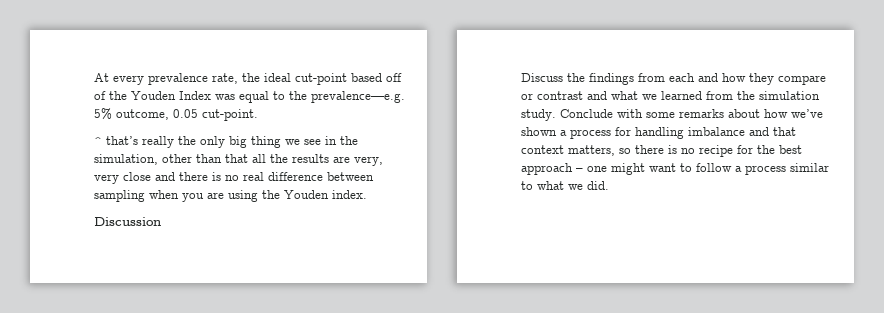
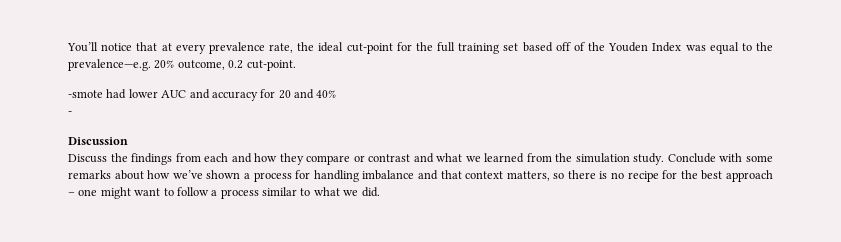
- At every prevalence rate, the ideal cut-point based off of the Youden Index was equal to the prevalence—e.g. 5% outcome, 0.05 cut-point.
- ^ that’s really the only big thing we see in the simulation, other than that all the results are very, very close and there is no real difference between sampling when you are using the Youden index.
+ You’ll notice that at every prevalence rate, the ideal cut-point for the full training set based off of the Youden Index was equal to the prevalence—e.g. 20% outcome, 0.2 cut-point.
+ -smote had lower AUC and accuracy for 20 and 40%
+ -

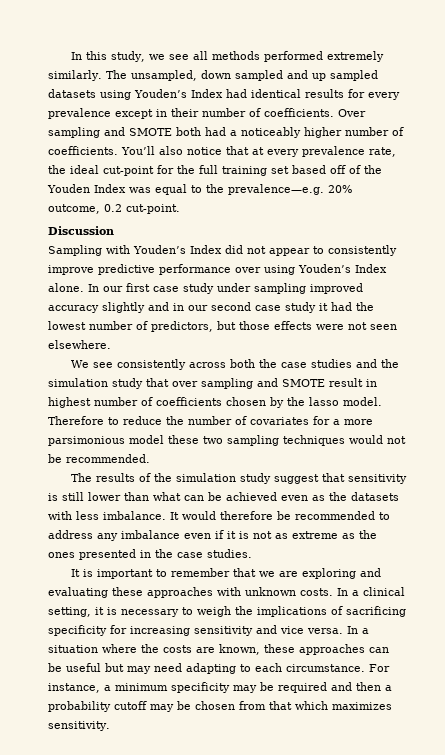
- You’ll notice that at every prevalence rate, the ideal cut-point for the full training set based off of the Youden Index was equal to the prevalence—e.g. 20% outcome, 0.2 cut-point.
+ In this study, we see all methods performed extremely similarly. The unsampled, down sampled and up sampled datasets using Youden’s Index had identical results for every prevalence except in their number of coefficients. Over sampling and SMOTE both had a noticeably higher number of coefficients. You’ll also notice that at every prevalence rate, the ideal cut-point for the full training set based off of the Youden Index was equal to the prevalence—e.g. 20% outcome, 0.2 cut-point.
- -smote had lower AUC and accuracy for 20 and 40%
- -
  Discussion
- Discuss the findings from each and how they compare or contrast and what we learned from the simulation study. Conclude with some remarks about how we’ve shown a process for handling imbalance and that context matters, so there is no recipe for the best approach – one might want to follow a process similar to what we did.
+ Sampling with Youden’s Index did not appear to consistently improve predictive performance over using Youden’s Index alone. In our first case study under sampling improved accuracy slightly and in our second case study it had the lowest number of predictors, but those effects were not seen elsewhere.
+ We see consistently across both the case studies and the simulation study that over sampling and SMOTE result in highest number of coefficients chosen by the lasso model. Therefore to reduce the number of covariates for a more parsimonious model these two sampling techniques would not be recommended.
+ The results of the simulation study suggest that sensitivity is still lower than what can be achieved even as the datasets with less imbalance. It would therefore be recommended to address any imbalance even if it is not as extreme as the ones presented in the case studies.
+ It is important to remember that we are exploring and evaluating these approaches with unknown costs. In a clinical setting, it is necessary to weigh the implications of sacrificing specificity for increasing sensitivity and vice versa. In a situation where the costs are known, these approaches can be useful but may need adapting to each circumstance. For instance, a minimum specificity may be required and then a probability cutoff may be chosen from that which maximizes sensitivity.

